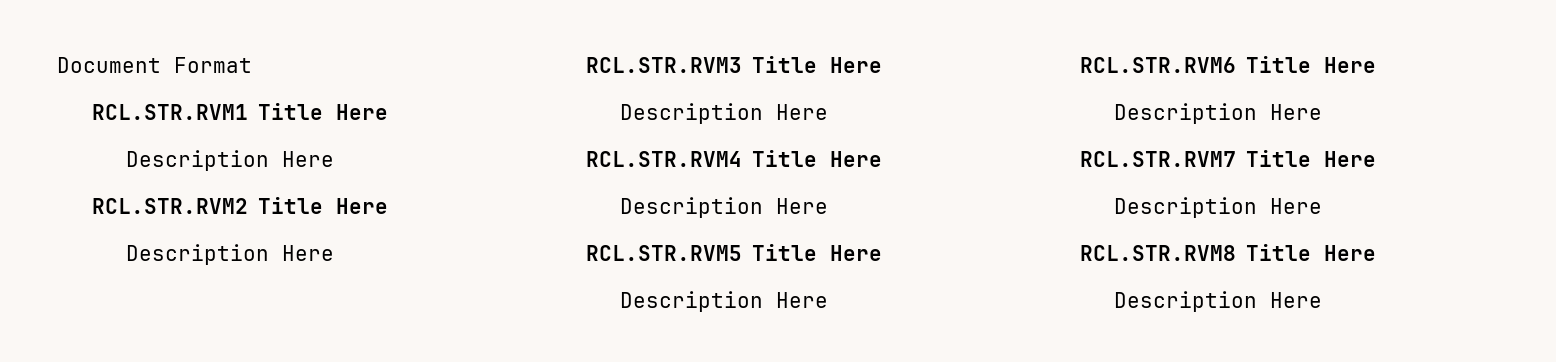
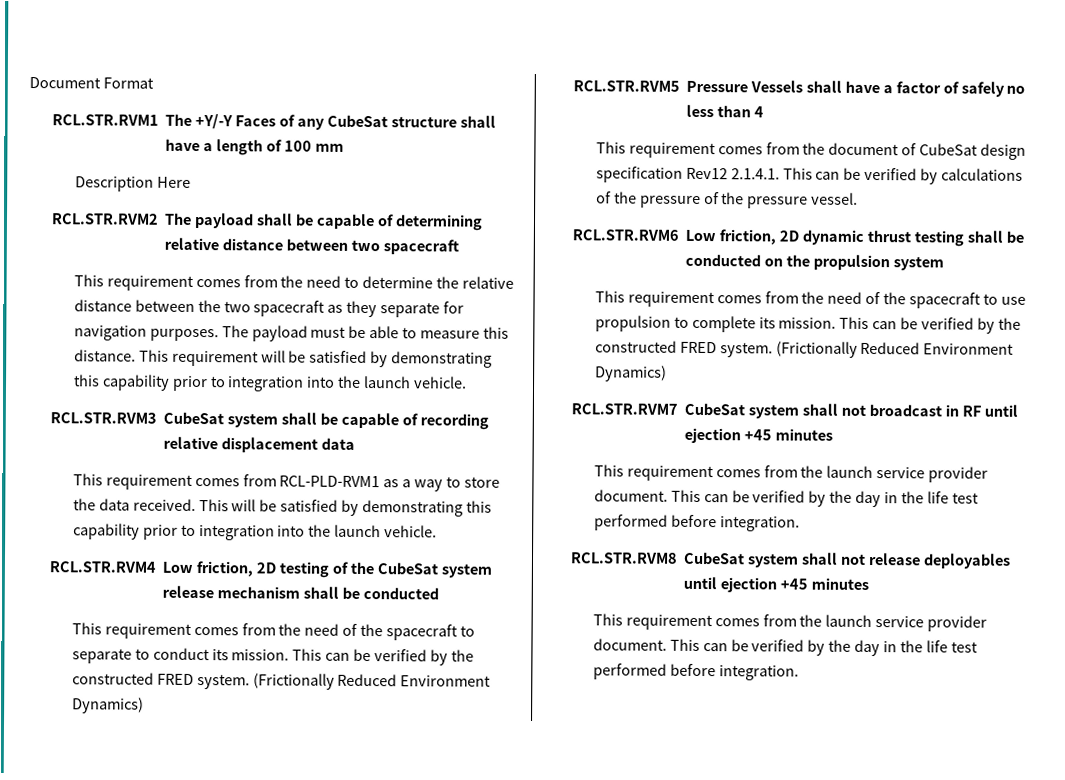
- RCL.STR.RVM1 Title Here
+ RCL.STR.RVM1 The +Y/-Y Faces of any CubeSat structure shall have a length of 100 mm
  Description Here
- RCL.STR.RVM2 Title Here
- Description Here
- RCL.STR.RVM3 Title Here
- Description Here
- RCL.STR.RVM4 Title Here
- Description Here
- RCL.STR.RVM5 Title Here
- Description Here
- RCL.STR.RVM6 Title Here
- Description Here
- RCL.STR.RVM7 Title Here
- Description Here
- RCL.STR.RVM8 Title Here
- Description Here
+ RCL.STR.RVM2 The payload shall be capable of determining relative distance between two spacecraft
+ This requirement comes from the need to determine the relative distance between the two spacecraft as they separate for navigation purposes. The payload must be able to measure this distance. This requirement will be satisfied by demonstrating this capability prior to integration into the launch vehicle.
+ RCL.STR.RVM3 CubeSat system shall be capable of recording relative displacement data
+ This requirement comes from RCL-PLD-RVM1 as a way to store the data received. This will be satisfied by demonstrating this capability prior to integration into the launch vehicle.
+ RCL.STR.RVM4 Low friction, 2D testing of the CubeSat system release mechanism shall be conducted
+ This requirement comes from the need of the spacecraft to separate to conduct its mission. This can be verified by the constructed FRED system. (Frictionally Reduced Environment Dynamics)
+ RCL.STR.RVM5 Pressure Vessels shall have a factor of safely no less than 4
+ This requirement comes from the document of CubeSat design specification Rev12 2.1.4.1. This can be verified by calculations of the pressure of the pressure vessel.
+ RCL.STR.RVM6 Low friction, 2D dynamic thrust testing shall be conducted on the propulsion system
+ This requirement comes from the need of the spacecraft to use propulsion to complete its mission. This can be verified by the constructed FRED system. (Frictionally Reduced Environment Dynamics)
+ RCL.STR.RVM7 CubeSat system shall not broadcast in RF until ejection +45 minutes
+ This requirement comes from the launch service provider document. This can be verified by the day in the life test performed before integration.
+ RCL.STR.RVM8 CubeSat system shall not release deployables until ejection +45 minutes
+ This requirement comes from the launch service provider document. This can be verified by the day in the life test performed before integration.

